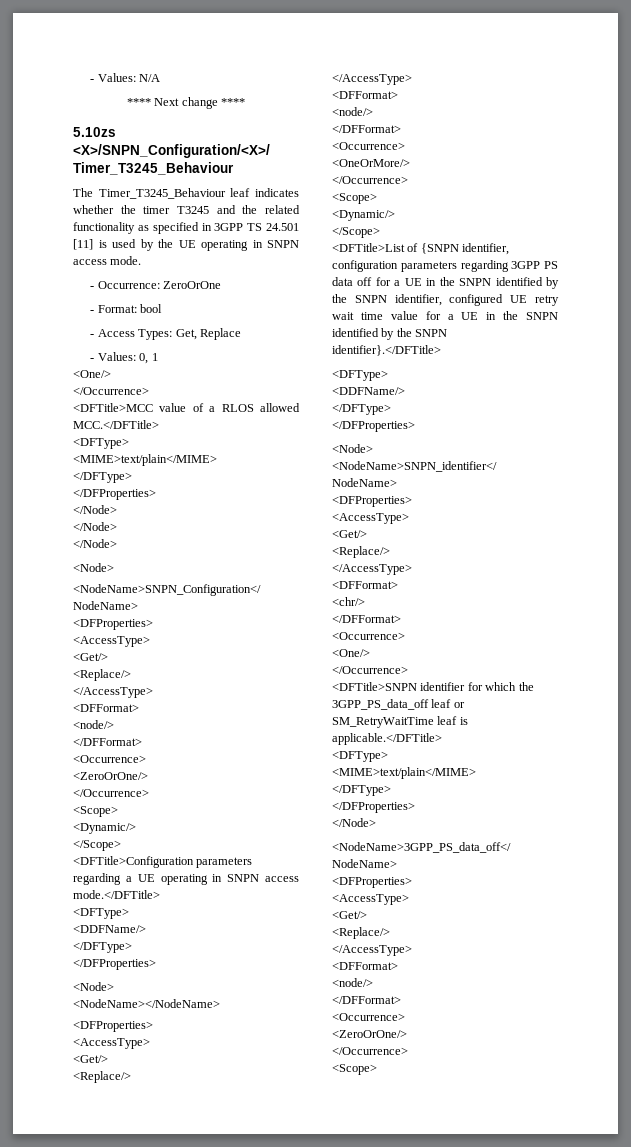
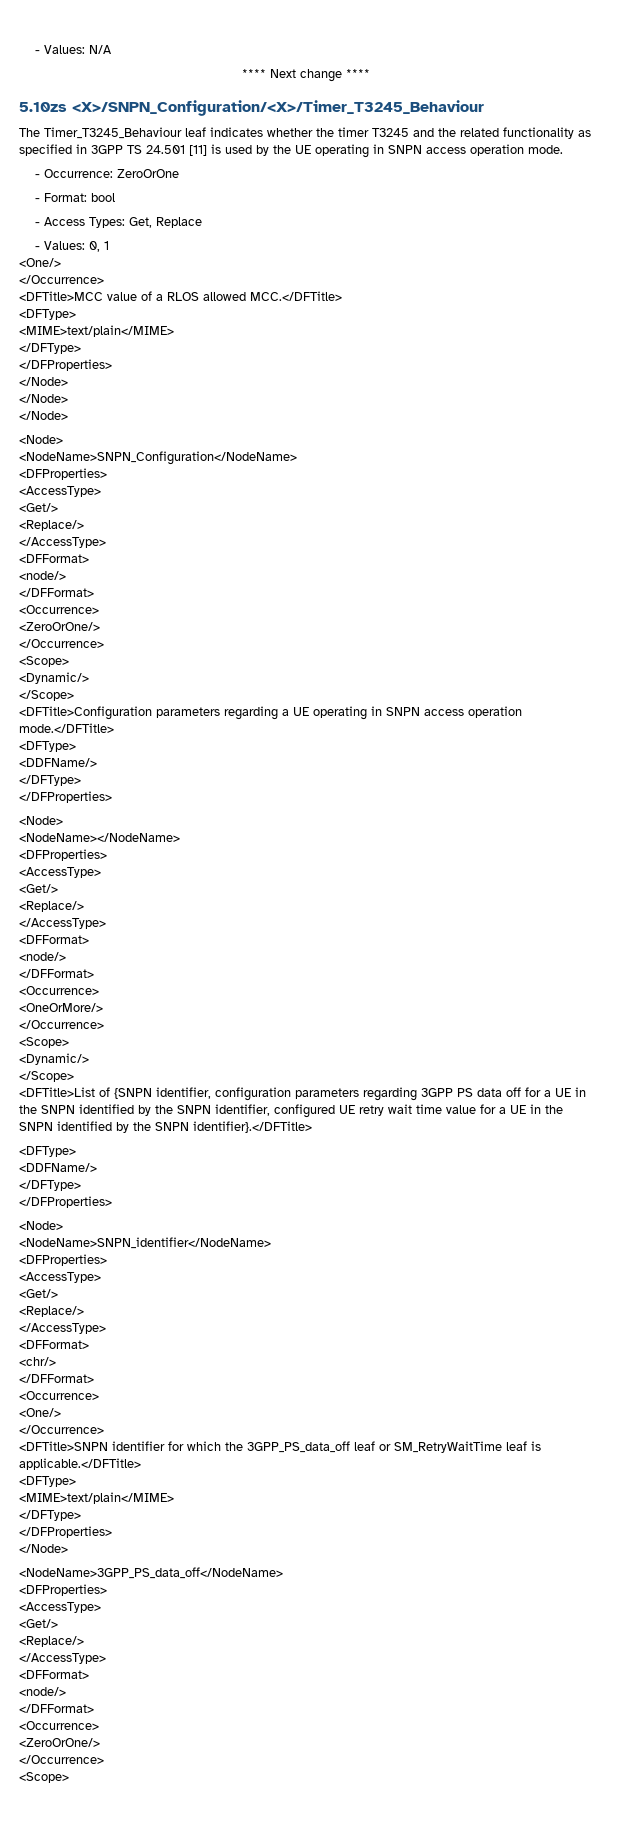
- The Timer_T3245_Behaviour leaf indicates whether the timer T3245 and the related functionality as specified in 3GPP TS 24.501 [11] is used by the UE operating in SNPN access mode.
+ The Timer_T3245_Behaviour leaf indicates whether the timer T3245 and the related functionality as specified in 3GPP TS 24.501 [11] is used by the UE operating in SNPN access operation mode.
- <DFTitle>Configuration parameters regarding a UE operating in SNPN access mode.</DFTitle>
+ <DFTitle>Configuration parameters regarding a UE operating in SNPN access operation mode.</DFTitle>

